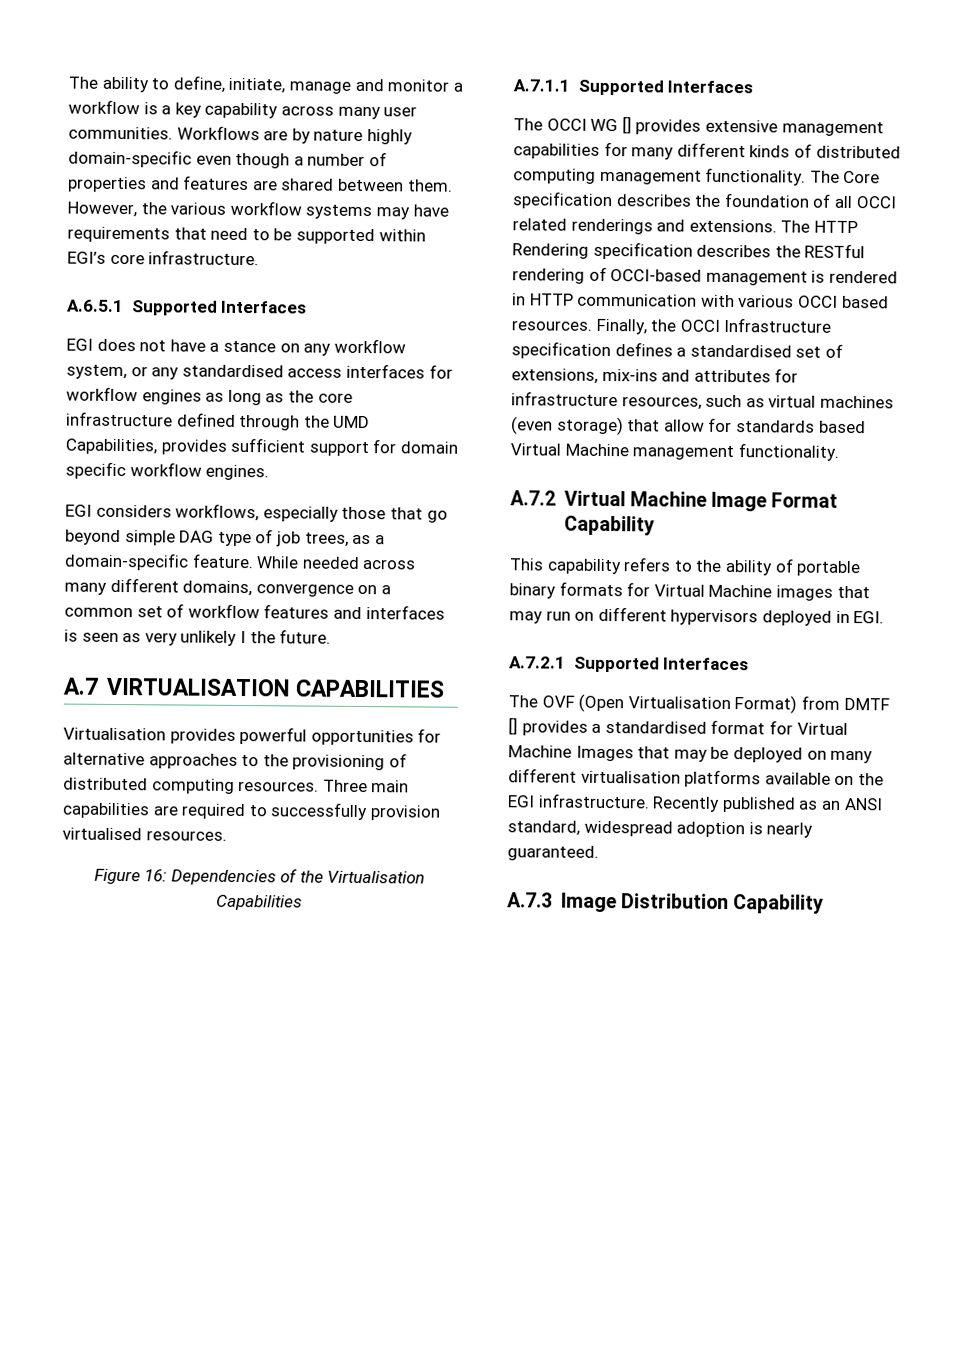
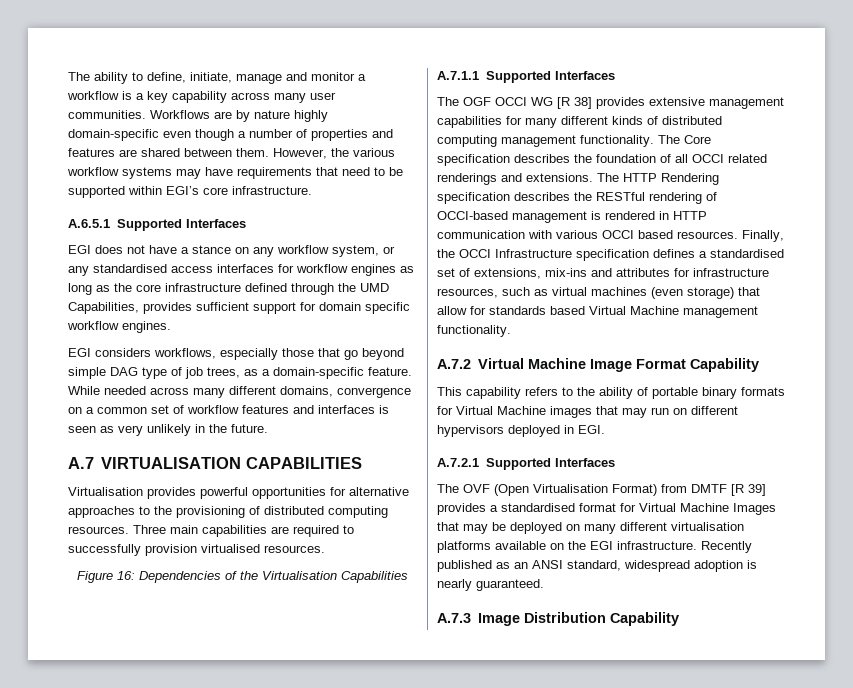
- While needed across many different domains, convergence on a common set of workflow features and interfaces is seen as very unlikely I the future.
+ While needed across many different domains, convergence on a common set of workflow features and interfaces is seen as very unlikely in the future.
- The OCCI WG [] provides extensive management capabilities for many different kinds of distributed computing management functionality.
+ The OGF OCCI WG [R 38] provides extensive management capabilities for many different kinds of distributed computing management functionality.
- The OVF (Open Virtualisation Format) from DMTF [] provides a standardised format for Virtual Machine Images that may be deployed on many different virtualisation platforms available on the EGI infrastructure.
+ The OVF (Open Virtualisation Format) from DMTF [R 39] provides a standardised format for Virtual Machine Images that may be deployed on many different virtualisation platforms available on the EGI infrastructure.

